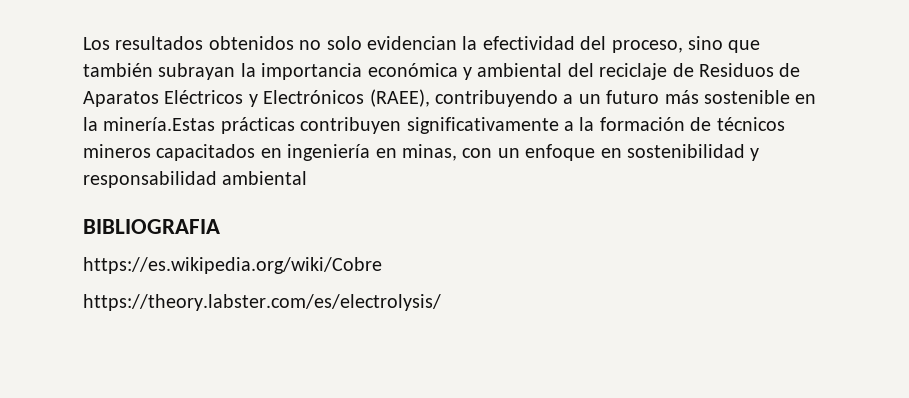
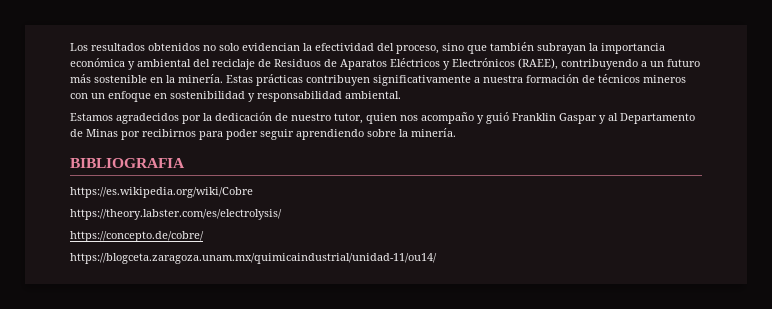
- Los resultados obtenidos no solo evidencian la efectividad del proceso, sino que también subrayan la importancia económica y ambiental del reciclaje de Residuos de Aparatos Eléctricos y Electrónicos (RAEE), contribuyendo a un futuro más sostenible en la minería.Estas prácticas contribuyen significativamente a la formación de técnicos mineros capacitados en ingeniería en minas, con un enfoque en sostenibilidad y responsabilidad ambiental
+ Los resultados obtenidos no solo evidencian la efectividad del proceso, sino que también subrayan la importancia económica y ambiental del reciclaje de Residuos de Aparatos Eléctricos y Electrónicos (RAEE), contribuyendo a un futuro más sostenible en la minería. Estas prácticas contribuyen significativamente a nuestra formación de técnicos mineros con un enfoque en sostenibilidad y responsabilidad ambiental.
+ Estamos agradecidos por la dedicación de nuestro tutor, quien nos acompaño y guió Franklin Gaspar y al Departamento de Minas por recibirnos para poder seguir aprendiendo sobre la minería.
+ https://concepto.de/cobre/
+ https://blogceta.zaragoza.unam.mx/quimicaindustrial/unidad-11/ou14/

